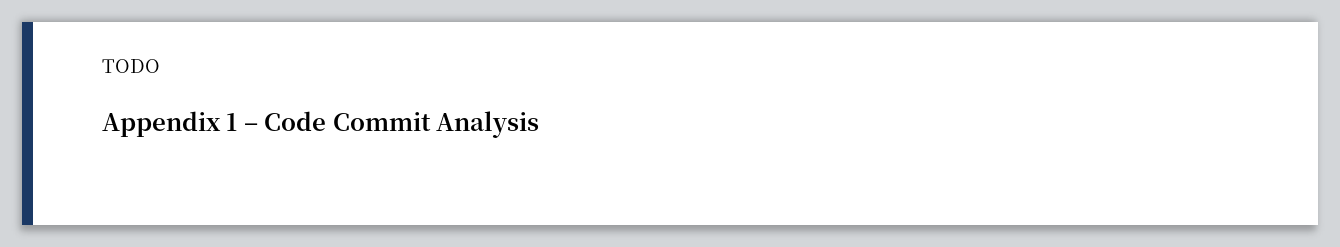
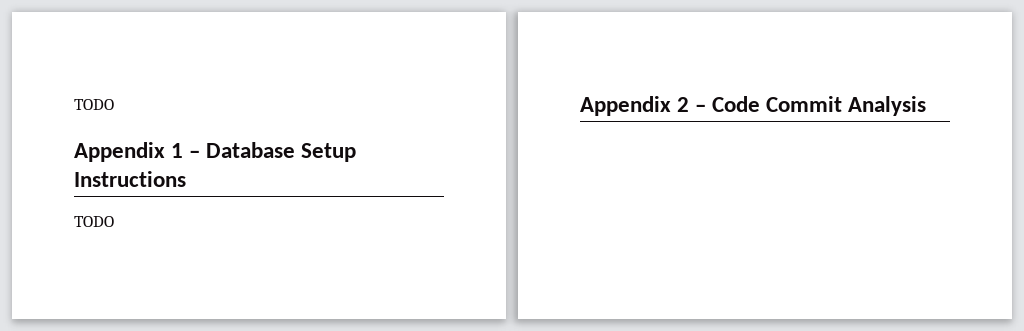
- Appendix 1 – Code Commit Analysis
+ Appendix 1 – Database Setup Instructions
+ TODO
+ Appendix 2 – Code Commit Analysis

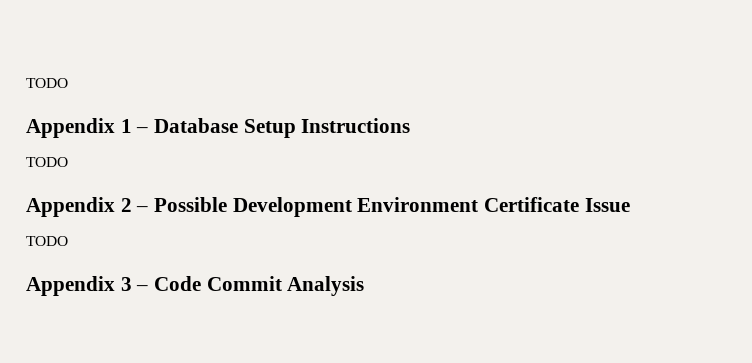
- Appendix 2 – Code Commit Analysis
+ Appendix 2 – Possible Development Environment Certificate Issue
+ TODO
+ Appendix 3 – Code Commit Analysis

